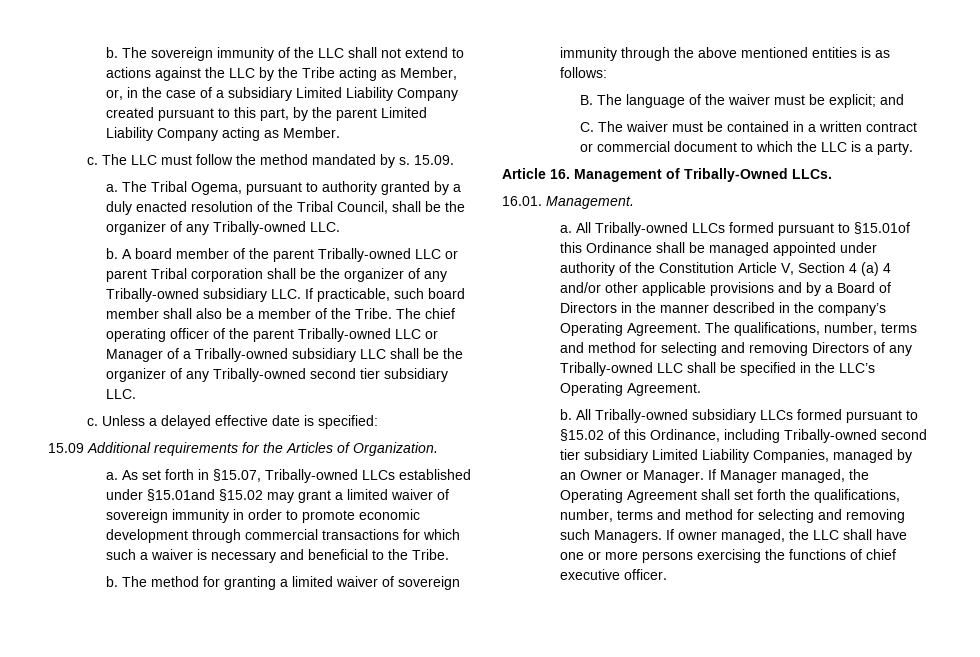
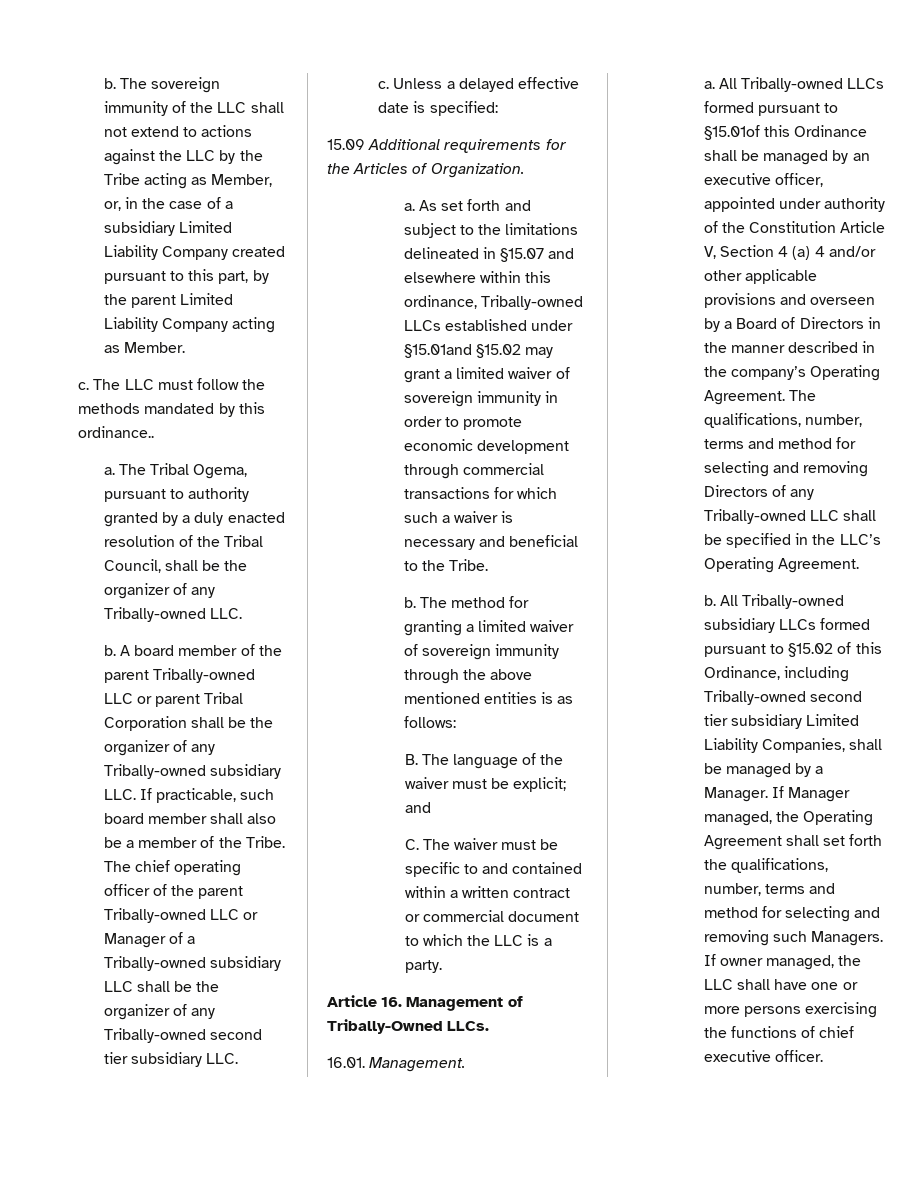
- The LLC must follow the method mandated by s. 15.09.
+ The LLC must follow the methods mandated by this ordinance..
- A board member of the parent Tribally-owned LLC or parent Tribal corporation shall be the organizer of any Tribally-owned subsidiary LLC. If practicable, such board member shall also be a member of the Tribe.
+ A board member of the parent Tribally-owned LLC or parent Tribal Corporation shall be the organizer of any Tribally-owned subsidiary LLC. If practicable, such board member shall also be a member of the Tribe.
- As set forth in §15.07, Tribally-owned LLCs established under §15.01and §15.02 may grant a limited waiver of sovereign immunity in order to promote economic development through commercial transactions for which such a waiver is necessary and beneficial to the Tribe.
+ As set forth and subject to the limitations delineated in §15.07 and elsewhere within this ordinance, Tribally-owned LLCs established under §15.01and §15.02 may grant a limited waiver of sovereign immunity in order to promote economic development through commercial transactions for which such a waiver is necessary and beneficial to the Tribe.
- C. The waiver must be contained in a written contract or commercial document to which the LLC is a party.
+ C. The waiver must be specific to and contained within a written contract or commercial document to which the LLC is a party.
- All Tribally-owned LLCs formed pursuant to §15.01of this Ordinance shall be managed appointed under authority of the Constitution Article V, Section 4 (a) 4 and/or other applicable provisions and by a Board of Directors in the manner described in the company’s Operating Agreement.
+ All Tribally-owned LLCs formed pursuant to §15.01of this Ordinance shall be managed by an executive officer, appointed under authority of the Constitution Article V, Section 4 (a) 4 and/or other applicable provisions and overseen by a Board of Directors in the manner described in the company’s Operating Agreement.
- All Tribally-owned subsidiary LLCs formed pursuant to §15.02 of this Ordinance, including Tribally-owned second tier subsidiary Limited Liability Companies, managed by an Owner or Manager.
+ All Tribally-owned subsidiary LLCs formed pursuant to §15.02 of this Ordinance, including Tribally-owned second tier subsidiary Limited Liability Companies, shall be managed by a Manager.

